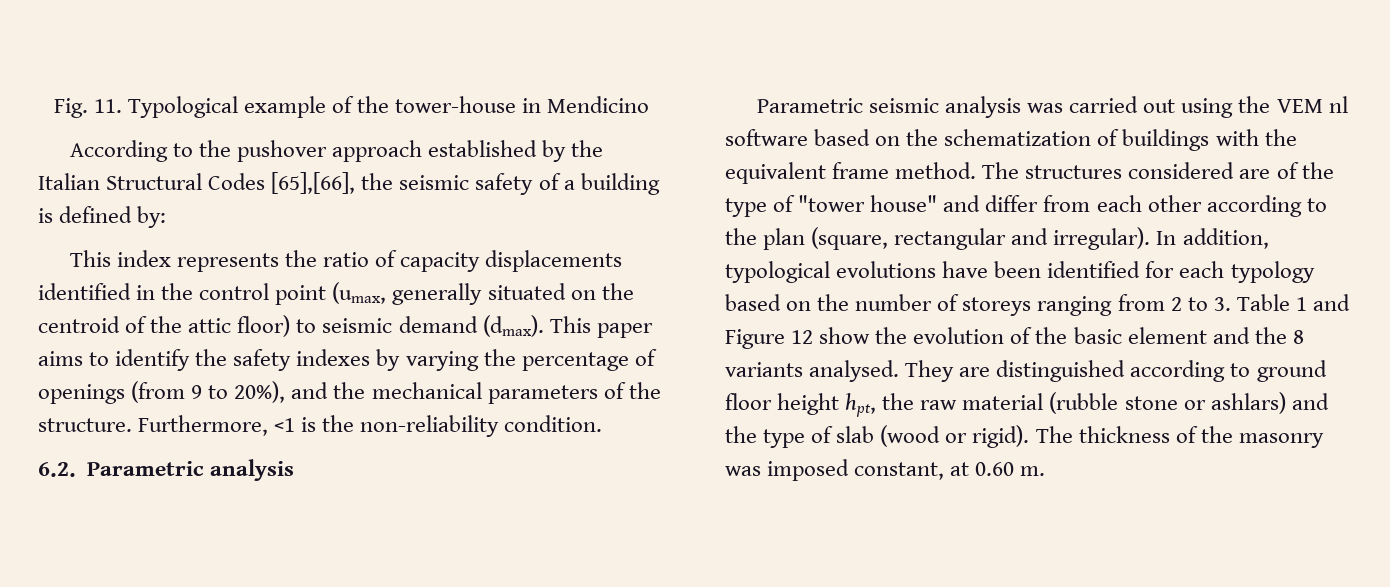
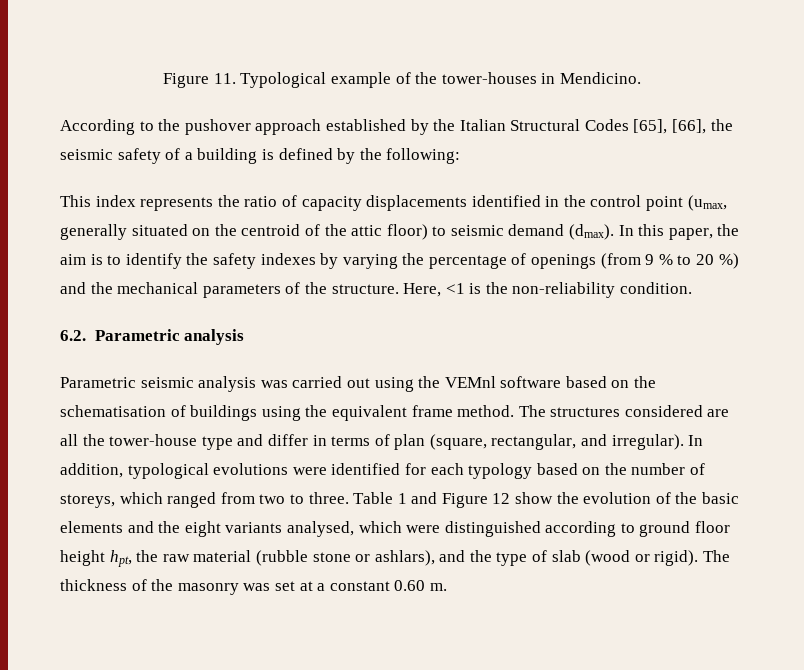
- Fig. 11. Typological example of the tower-house in Mendicino
+ Figure 11. Typological example of the tower-houses in Mendicino.
- According to the pushover approach established by the Italian Structural Codes [65],[66], the seismic safety of a building is defined by:
+ According to the pushover approach established by the Italian Structural Codes [65], [66], the seismic safety of a building is defined by the following:
- This paper aims to identify the safety indexes by varying the percentage of openings (from 9 to 20%), and the mechanical parameters of the structure.
+ In this paper, the aim is to identify the safety indexes by varying the percentage of openings (from 9 % to 20 %) and the mechanical parameters of the structure.
- Furthermore, <1 is the non-reliability condition.
+ Here, <1 is the non-reliability condition.
- Parametric seismic analysis was carried out using the VEM nl software based on the schematization of buildings with the equivalent frame method.
+ Parametric seismic analysis was carried out using the VEMnl software based on the schematisation of buildings using the equivalent frame method.
- The structures considered are of the type of "tower house" and differ from each other according to the plan (square, rectangular and irregular).
+ The structures considered are all the tower-house type and differ in terms of plan (square, rectangular, and irregular).
- In addition, typological evolutions have been identified for each typology based on the number of storeys ranging from 2 to 3. Table 1 and Figure 12 show the evolution of the basic element and the 8 variants analysed. They are distinguished according to ground floor height hpt, the raw material (rubble stone or ashlars) and the type of slab (wood or rigid).
+ In addition, typological evolutions were identified for each typology based on the number of storeys, which ranged from two to three. Table 1 and Figure 12 show the evolution of the basic elements and the eight variants analysed, which were distinguished according to ground floor height hpt, the raw material (rubble stone or ashlars), and the type of slab (wood or rigid).
- The thickness of the masonry was imposed constant, at 0.60 m.
+ The thickness of the masonry was set at a constant 0.60 m.

